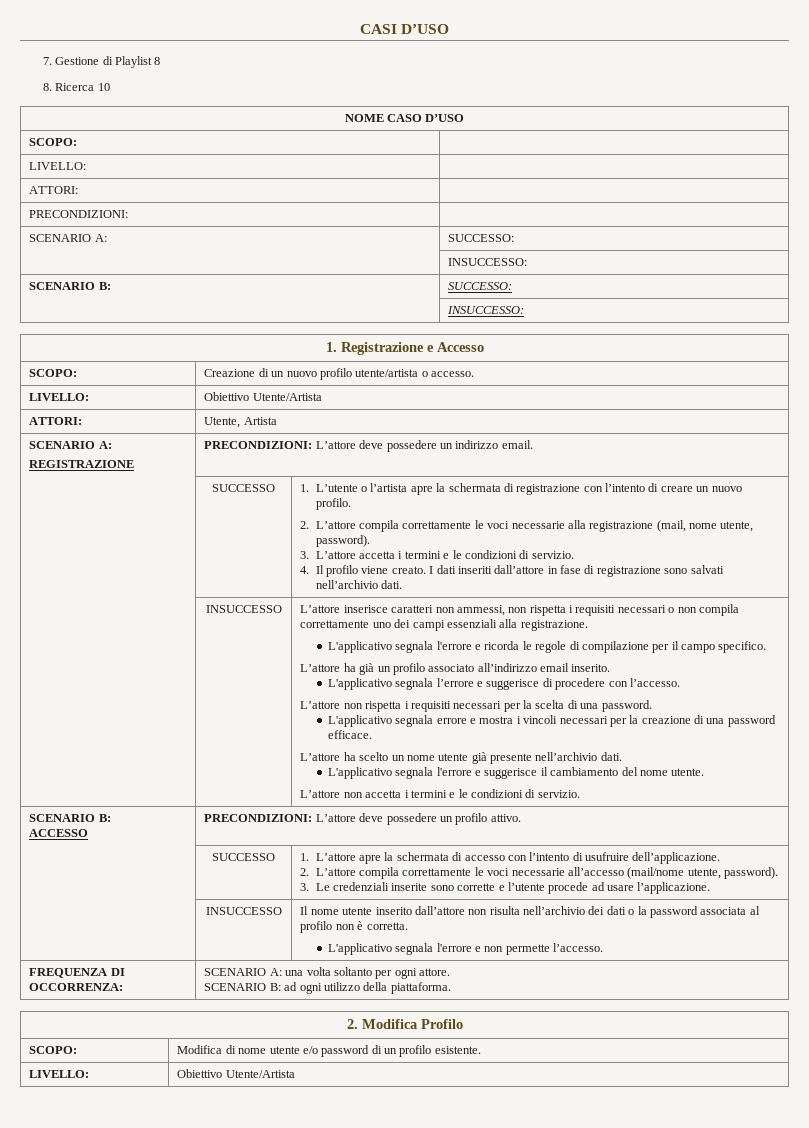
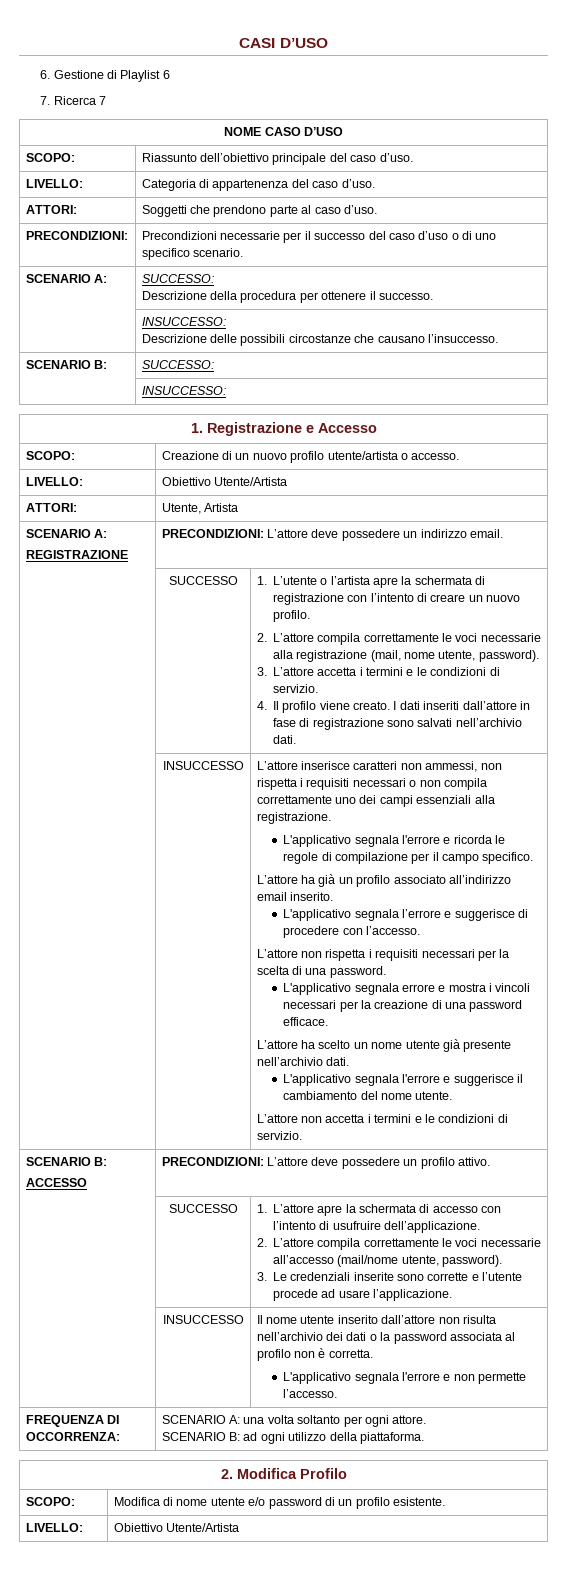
- 7. Gestione di Playlist 8
- 8. Ricerca 10
+ 6. Gestione di Playlist 6
+ 7. Ricerca 7
  NOME CASO D’USO
- SCOPO: |
- LIVELLO: |
- ATTORI: |
- PRECONDIZIONI: |
+ SCOPO: | Riassunto dell’obiettivo principale del caso d’uso.
+ LIVELLO: | Categoria di appartenenza del caso d’uso.
+ ATTORI: | Soggetti che prendono parte al caso d’uso.
+ PRECONDIZIONI: | Precondizioni necessarie per il successo del caso d’uso o di uno specifico scenario.
  SCENARIO A: | SUCCESSO:
+ Descrizione della procedura per ottenere il successo.
  | INSUCCESSO:
+ Descrizione delle possibili circostanze che causano l’insuccesso.

